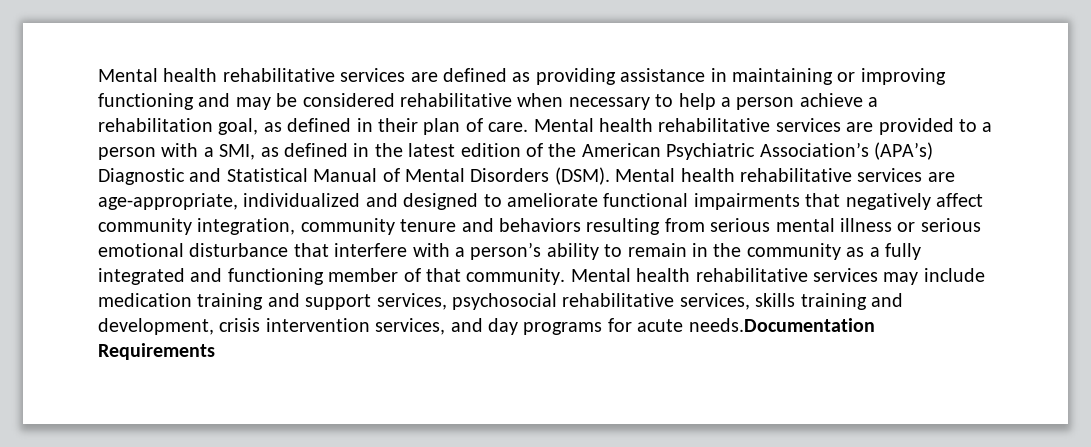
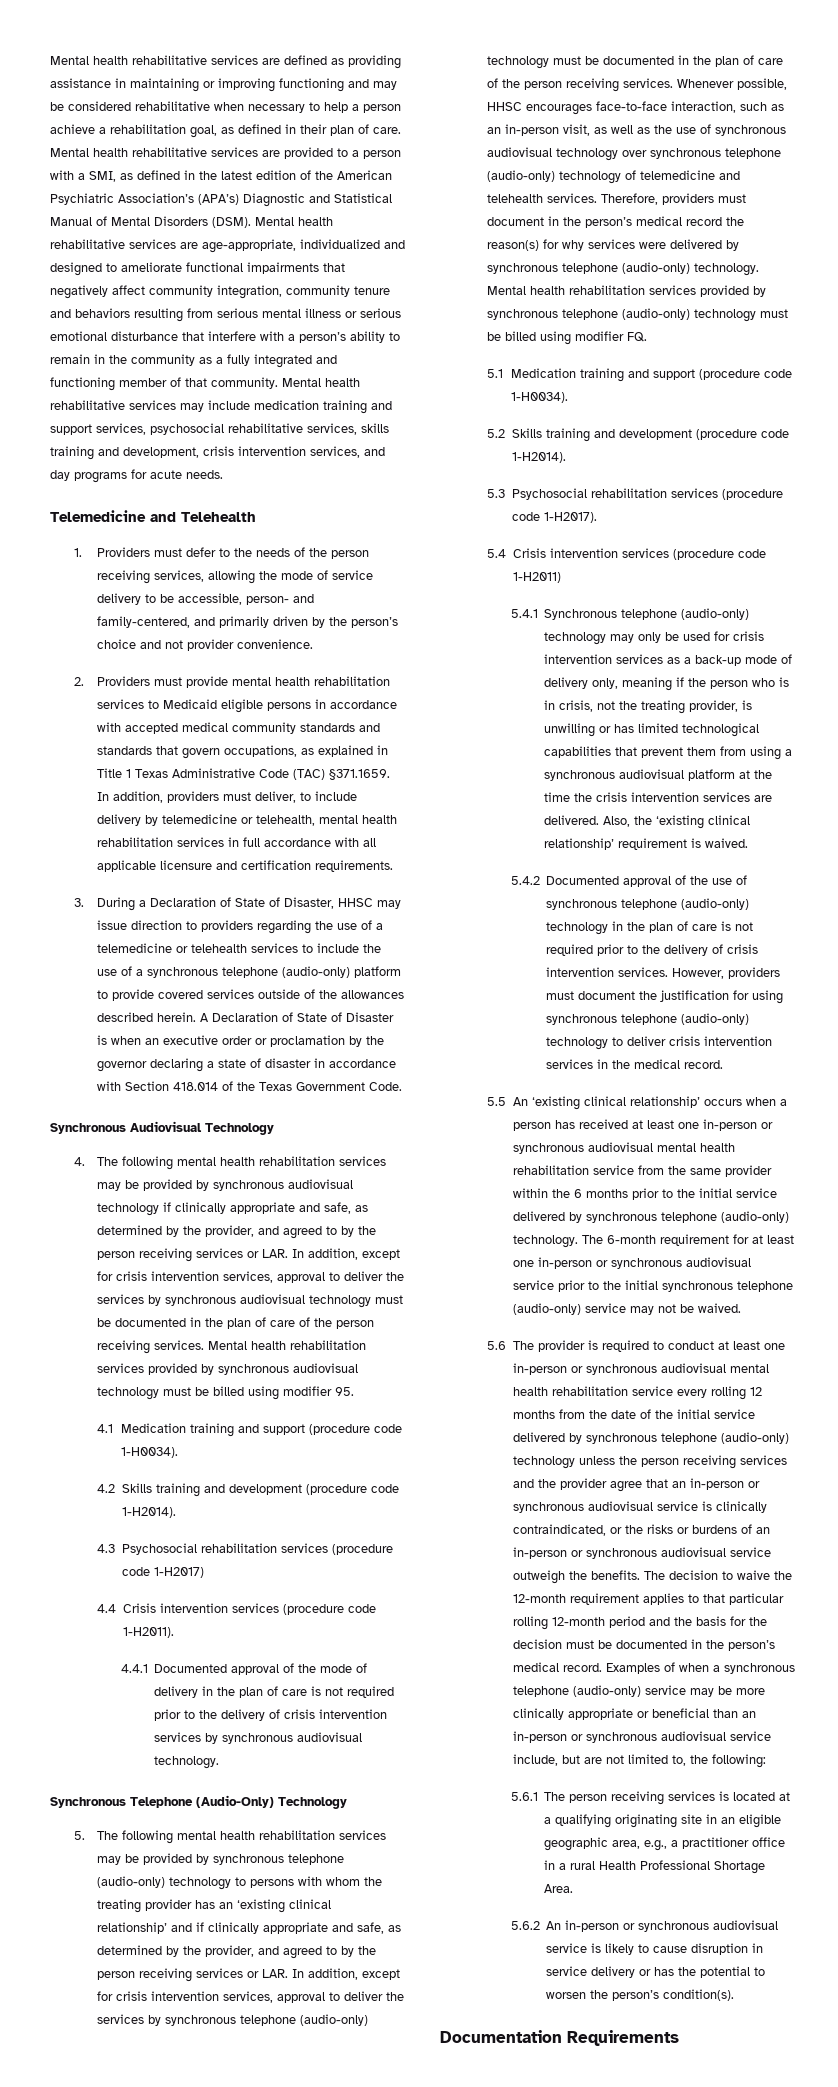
- Mental health rehabilitative services may include medication training and support services, psychosocial rehabilitative services, skills training and development, crisis intervention services, and day programs for acute needs.Documentation Requirements
+ Mental health rehabilitative services may include medication training and support services, psychosocial rehabilitative services, skills training and development, crisis intervention services, and day programs for acute needs.
+ Telemedicine and Telehealth
+ 1. Providers must defer to the needs of the person receiving services, allowing the mode of service delivery to be accessible, person- and family-centered, and primarily driven by the person’s choice and not provider convenience.
+ 2. Providers must provide mental health rehabilitation services to Medicaid eligible persons in accordance with accepted medical community standards and standards that govern occupations, as explained in Title 1 Texas Administrative Code (TAC) §371.1659. In addition, providers must deliver, to include delivery by telemedicine or telehealth, mental health rehabilitation services in full accordance with all applicable licensure and certification requirements.
+ 3. During a Declaration of State of Disaster, HHSC may issue direction to providers regarding the use of a telemedicine or telehealth services to include the use of a synchronous telephone (audio-only) platform to provide covered services outside of the allowances described herein. A Declaration of State of Disaster is when an executive order or proclamation by the governor declaring a state of disaster in accordance with Section 418.014 of the Texas Government Code.
+ Synchronous Audiovisual Technology
+ 4. The following mental health rehabilitation services may be provided by synchronous audiovisual technology if clinically appropriate and safe, as determined by the provider, and agreed to by the person receiving services or LAR. In addition, except for crisis intervention services, approval to deliver the services by synchronous audiovisual technology must be documented in the plan of care of the person receiving services. Mental health rehabilitation services provided by synchronous audiovisual technology must be billed using modifier 95.
+ 4.1 Medication training and support (procedure code 1-H0034).
+ 4.2 Skills training and development (procedure code 1-H2014).
+ 4.3 Psychosocial rehabilitation services (procedure code 1-H2017)
+ 4.4 Crisis intervention services (procedure code 1-H2011).
+ 4.4.1 Documented approval of the mode of delivery in the plan of care is not required prior to the delivery of crisis intervention services by synchronous audiovisual technology.
+ Synchronous Telephone (Audio-Only) Technology
+ 5. The following mental health rehabilitation services may be provided by synchronous telephone (audio-only) technology to persons with whom the treating provider has an ‘existing clinical relationship’ and if clinically appropriate and safe, as determined by the provider, and agreed to by the person receiving services or LAR. In addition, except for crisis intervention services, approval to deliver the services by synchronous telephone (audio-only) technology must be documented in the plan of care of the person receiving services. Whenever possible, HHSC encourages face-to-face interaction, such as an in-person visit, as well as the use of synchronous audiovisual technology over synchronous telephone (audio-only) technology of telemedicine and telehealth services. Therefore, providers must document in the person’s medical record the reason(s) for why services were delivered by synchronous telephone (audio-only) technology. Mental health rehabilitation services provided by synchronous telephone (audio-only) technology must be billed using modifier FQ.
+ 5.1 Medication training and support (procedure code 1-H0034).
+ 5.2 Skills training and development (procedure code 1-H2014).
+ 5.3 Psychosocial rehabilitation services (procedure code 1-H2017).
+ 5.4 Crisis intervention services (procedure code 1-H2011)
+ 5.4.1 Synchronous telephone (audio-only) technology may only be used for crisis intervention services as a back-up mode of delivery only, meaning if the person who is in crisis, not the treating provider, is unwilling or has limited technological capabilities that prevent them from using a synchronous audiovisual platform at the time the crisis intervention services are delivered. Also, the ‘existing clinical relationship’ requirement is waived.
+ 5.4.2 Documented approval of the use of synchronous telephone (audio-only) technology in the plan of care is not required prior to the delivery of crisis intervention services. However, providers must document the justification for using synchronous telephone (audio-only) technology to deliver crisis intervention services in the medical record.
+ 5.5 An ‘existing clinical relationship’ occurs when a person has received at least one in-person or synchronous audiovisual mental health rehabilitation service from the same provider within the 6 months prior to the initial service delivered by synchronous telephone (audio-only) technology. The 6-month requirement for at least one in-person or synchronous audiovisual service prior to the initial synchronous telephone (audio-only) service may not be waived.
+ 5.6 The provider is required to conduct at least one in-person or synchronous audiovisual mental health rehabilitation service every rolling 12 months from the date of the initial service delivered by synchronous telephone (audio-only) technology unless the person receiving services and the provider agree that an in-person or synchronous audiovisual service is clinically contraindicated, or the risks or burdens of an in-person or synchronous audiovisual service outweigh the benefits. The decision to waive the 12-month requirement applies to that particular rolling 12-month period and the basis for the decision must be documented in the person’s medical record. Examples of when a synchronous telephone (audio-only) service may be more clinically appropriate or beneficial than an in-person or synchronous audiovisual service include, but are not limited to, the following:
+ 5.6.1 The person receiving services is located at a qualifying originating site in an eligible geographic area, e.g., a practitioner office in a rural Health Professional Shortage Area.
+ 5.6.2 An in-person or synchronous audiovisual service is likely to cause disruption in service delivery or has the potential to worsen the person’s condition(s).
+ Documentation Requirements

